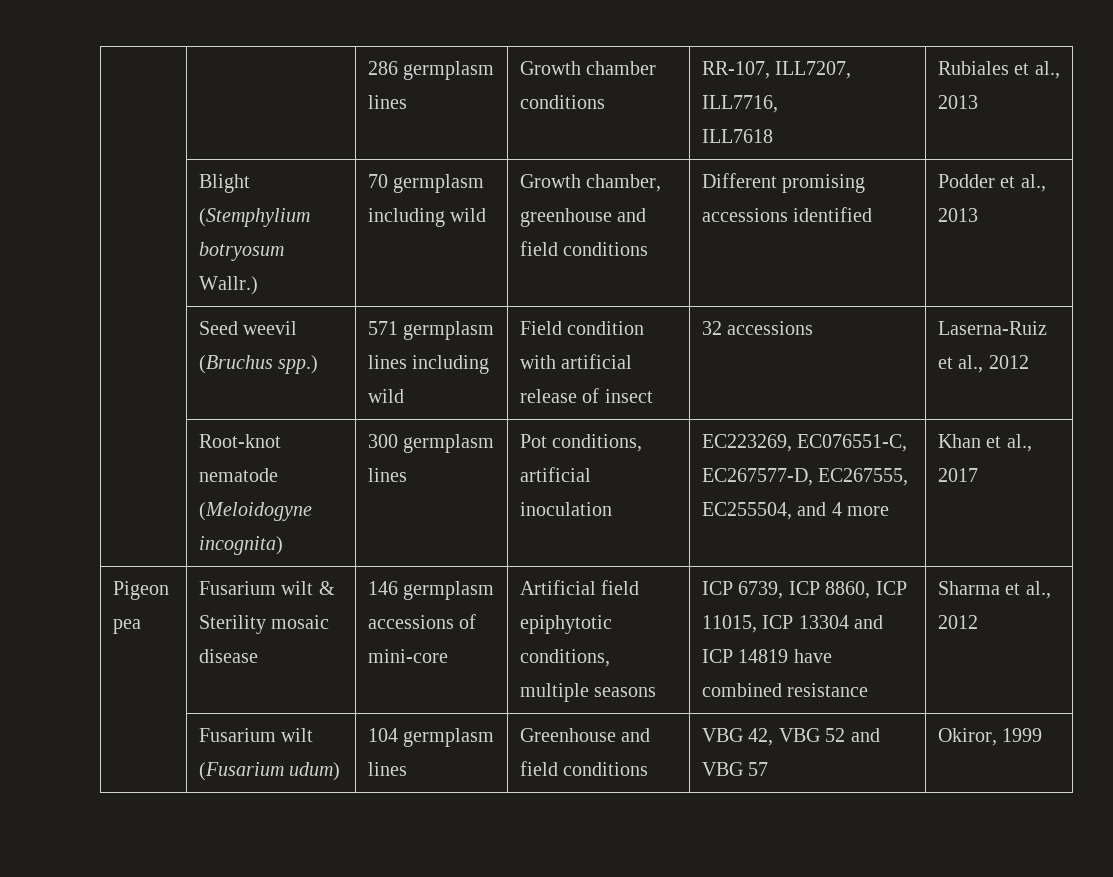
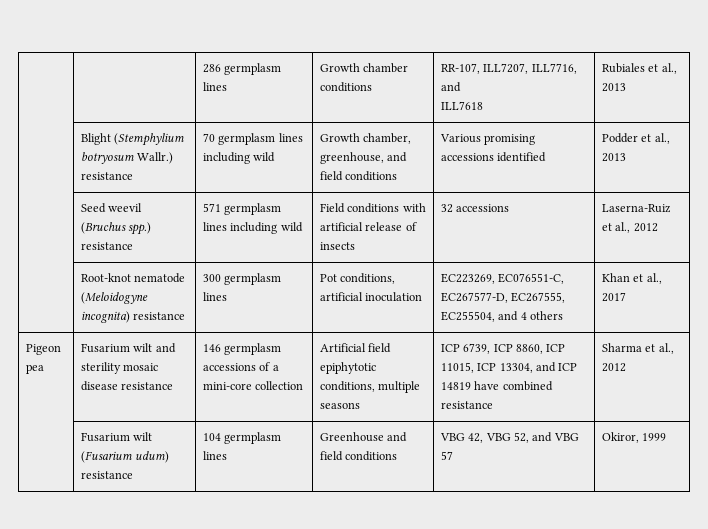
- | | 286 germplasm lines | Growth chamber conditions | RR-107, ILL7207, ILL7716,
+ | | 286 germplasm lines | Growth chamber conditions | RR-107, ILL7207, ILL7716, and
- | Blight (Stemphylium botryosum Wallr.) | 70 germplasm including wild | Growth chamber, greenhouse and field conditions | Different promising accessions identified | Podder et al., 2013
+ | Blight (Stemphylium botryosum Wallr.) resistance | 70 germplasm lines including wild | Growth chamber, greenhouse, and field conditions | Various promising accessions identified | Podder et al., 2013
- | Seed weevil (Bruchus spp.) | 571 germplasm lines including wild | Field condition with artificial release of insect | 32 accessions | Laserna-Ruiz et al., 2012
+ | Seed weevil (Bruchus spp.) resistance | 571 germplasm lines including wild | Field conditions with artificial release of insects | 32 accessions | Laserna-Ruiz et al., 2012
- | Root-knot nematode (Meloidogyne incognita) | 300 germplasm lines | Pot conditions, artificial inoculation | EC223269, EC076551-C, EC267577-D, EC267555, EC255504, and 4 more | Khan et al., 2017
+ | Root-knot nematode (Meloidogyne incognita) resistance | 300 germplasm lines | Pot conditions, artificial inoculation | EC223269, EC076551-C, EC267577-D, EC267555, EC255504, and 4 others | Khan et al., 2017
- Pigeon pea | Fusarium wilt & Sterility mosaic disease | 146 germplasm accessions of mini-core | Artificial field epiphytotic conditions, multiple seasons | ICP 6739, ICP 8860, ICP 11015, ICP 13304 and ICP 14819 have combined resistance | Sharma et al., 2012
+ Pigeon pea | Fusarium wilt and sterility mosaic disease resistance | 146 germplasm accessions of a mini-core collection | Artificial field epiphytotic conditions, multiple seasons | ICP 6739, ICP 8860, ICP 11015, ICP 13304, and ICP 14819 have combined resistance | Sharma et al., 2012
- | Fusarium wilt (Fusarium udum) | 104 germplasm lines | Greenhouse and field conditions | VBG 42, VBG 52 and VBG 57 | Okiror, 1999
+ | Fusarium wilt (Fusarium udum) resistance | 104 germplasm lines | Greenhouse and field conditions | VBG 42, VBG 52, and VBG 57 | Okiror, 1999

